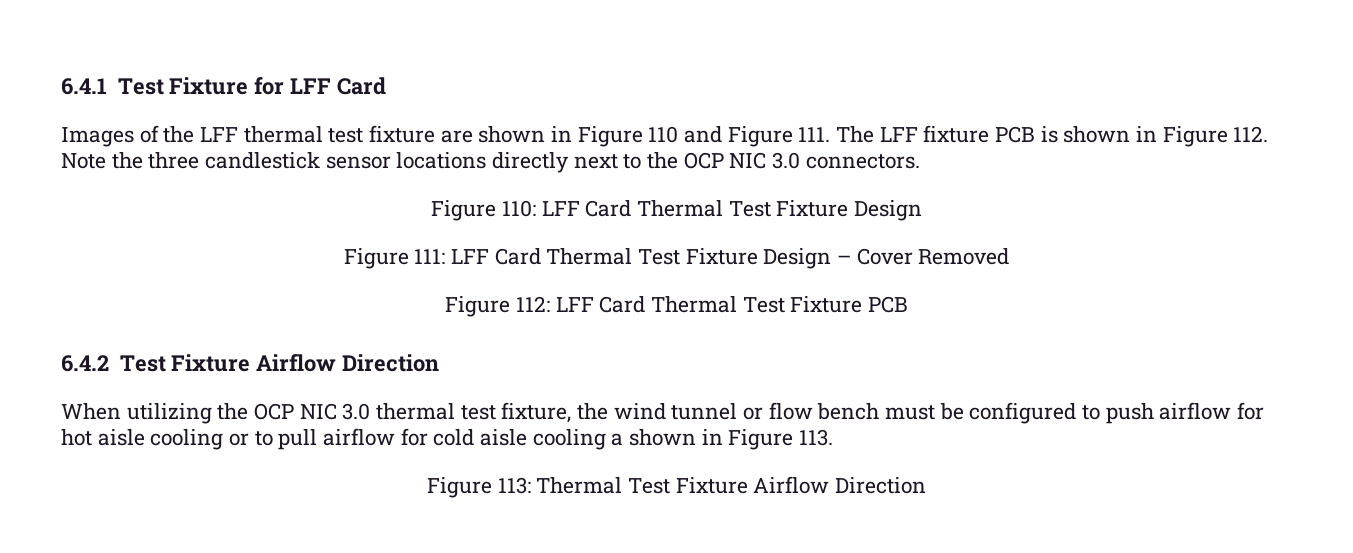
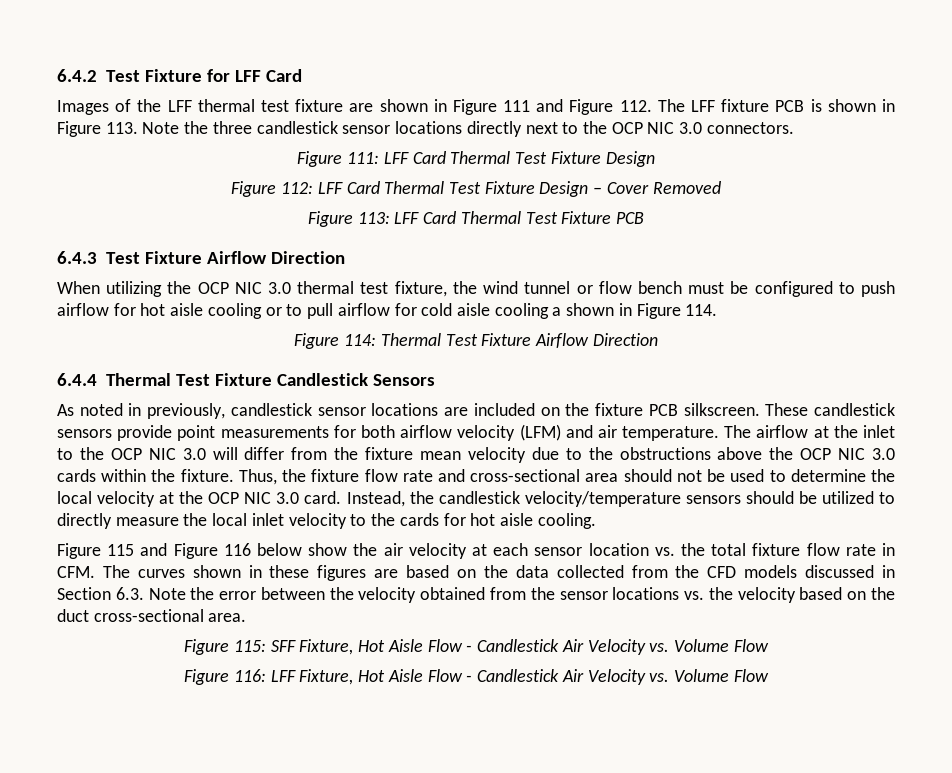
- 6.4.1 Test Fixture for LFF Card
+ 6.4.2 Test Fixture for LFF Card
- Images of the LFF thermal test fixture are shown in Figure 110 and Figure 111. The LFF fixture PCB is shown in Figure 112. Note the three candlestick sensor locations directly next to the OCP NIC 3.0 connectors.
+ Images of the LFF thermal test fixture are shown in Figure 111 and Figure 112. The LFF fixture PCB is shown in Figure 113. Note the three candlestick sensor locations directly next to the OCP NIC 3.0 connectors.
- Figure 110: LFF Card Thermal Test Fixture Design
+ Figure 111: LFF Card Thermal Test Fixture Design
- Figure 111: LFF Card Thermal Test Fixture Design – Cover Removed
+ Figure 112: LFF Card Thermal Test Fixture Design – Cover Removed
- Figure 112: LFF Card Thermal Test Fixture PCB
+ Figure 113: LFF Card Thermal Test Fixture PCB
- 6.4.2 Test Fixture Airflow Direction
+ 6.4.3 Test Fixture Airflow Direction
- When utilizing the OCP NIC 3.0 thermal test fixture, the wind tunnel or flow bench must be configured to push airflow for hot aisle cooling or to pull airflow for cold aisle cooling a shown in Figure 113.
- Figure 113: Thermal Test Fixture Airflow Direction
+ When utilizing the OCP NIC 3.0 thermal test fixture, the wind tunnel or flow bench must be configured to push airflow for hot aisle cooling or to pull airflow for cold aisle cooling a shown in Figure 114.
+ Figure 114: Thermal Test Fixture Airflow Direction
+ 6.4.4 Thermal Test Fixture Candlestick Sensors
+ As noted in previously, candlestick sensor locations are included on the fixture PCB silkscreen. These candlestick sensors provide point measurements for both airflow velocity (LFM) and air temperature. The airflow at the inlet to the OCP NIC 3.0 will differ from the fixture mean velocity due to the obstructions above the OCP NIC 3.0 cards within the fixture. Thus, the fixture flow rate and cross-sectional area should not be used to determine the local velocity at the OCP NIC 3.0 card. Instead, the candlestick velocity/temperature sensors should be utilized to directly measure the local inlet velocity to the cards for hot aisle cooling.
+ Figure 115 and Figure 116 below show the air velocity at each sensor location vs. the total fixture flow rate in CFM. The curves shown in these figures are based on the data collected from the CFD models discussed in Section 6.3. Note the error between the velocity obtained from the sensor locations vs. the velocity based on the duct cross-sectional area.
+ Figure 115: SFF Fixture, Hot Aisle Flow - Candlestick Air Velocity vs. Volume Flow
+ Figure 116: LFF Fixture, Hot Aisle Flow - Candlestick Air Velocity vs. Volume Flow

